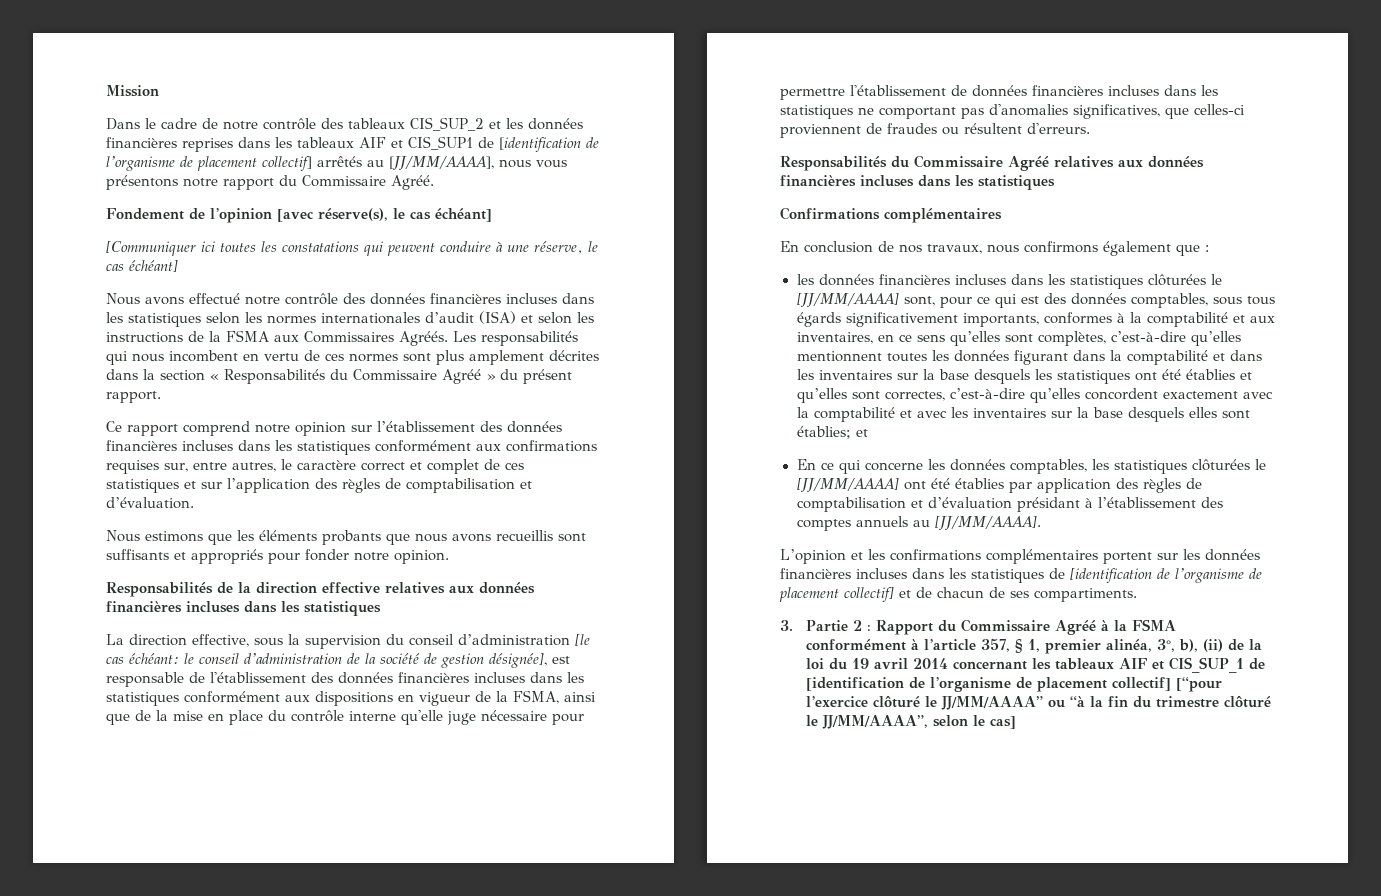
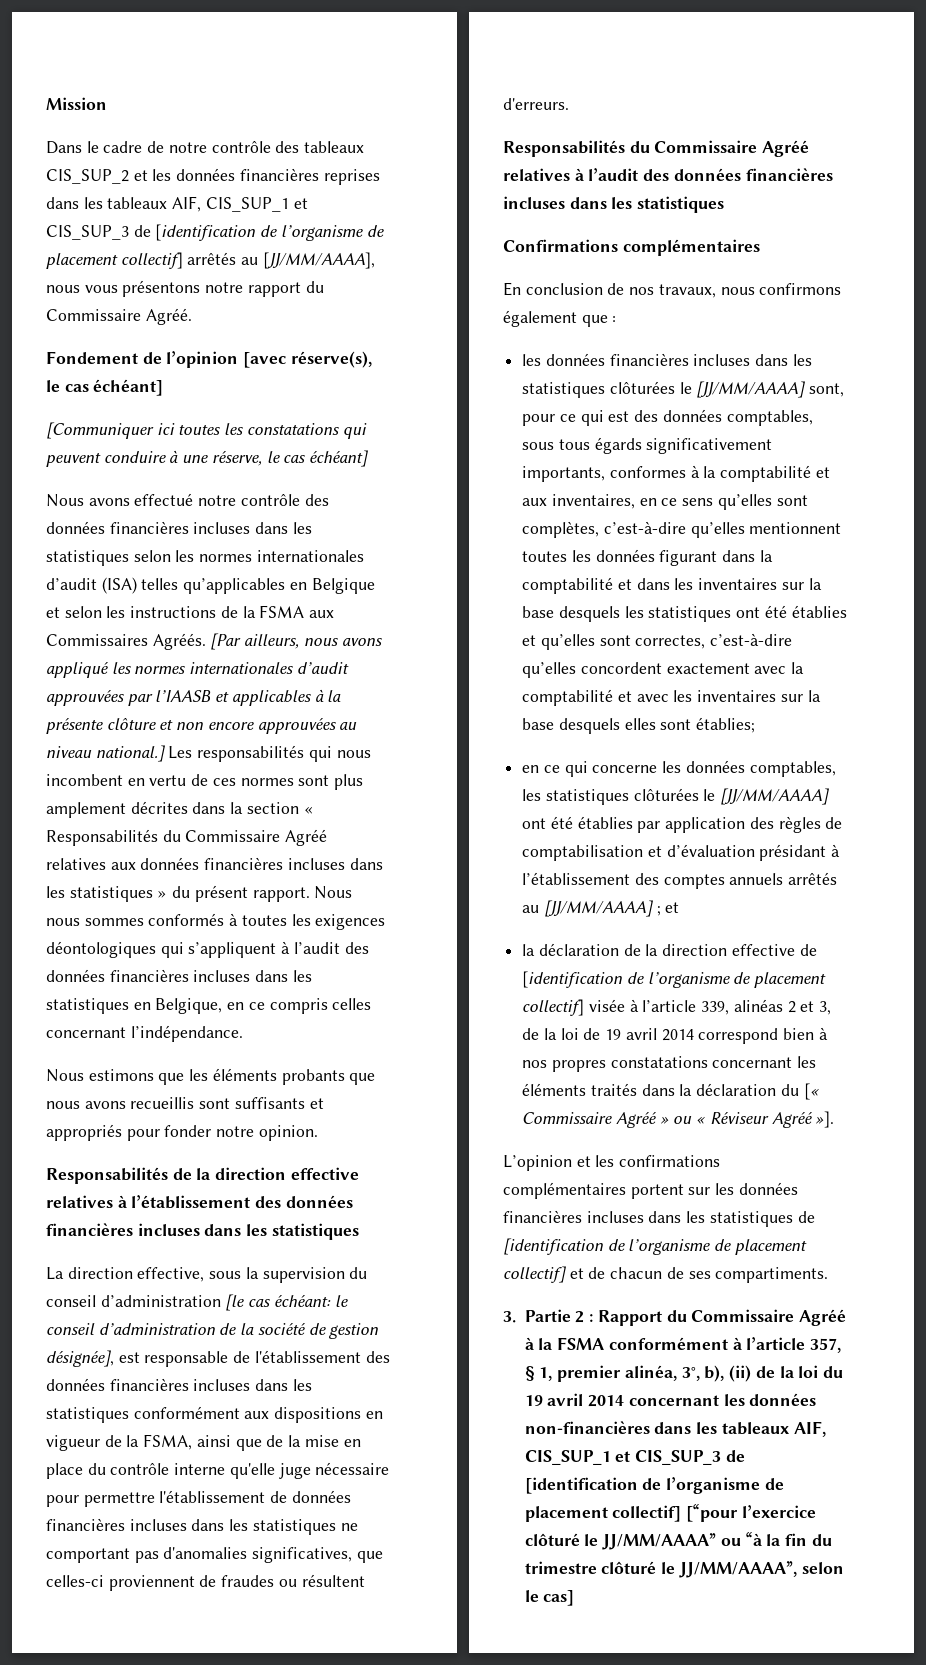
- Dans le cadre de notre contrôle des tableaux CIS_SUP_2 et les données financières reprises dans les tableaux AIF et CIS_SUP1 de [identification de l’organisme de placement collectif] arrêtés au [JJ/MM/AAAA], nous vous présentons notre rapport du Commissaire Agréé.
+ Dans le cadre de notre contrôle des tableaux CIS_SUP_2 et les données financières reprises dans les tableaux AIF, CIS_SUP_1 et CIS_SUP_3 de [identification de l’organisme de placement collectif] arrêtés au [JJ/MM/AAAA], nous vous présentons notre rapport du Commissaire Agréé.
- Nous avons effectué notre contrôle des données financières incluses dans les statistiques selon les normes internationales d’audit (ISA) et selon les instructions de la FSMA aux Commissaires Agréés.
+ Nous avons effectué notre contrôle des données financières incluses dans les statistiques selon les normes internationales d’audit (ISA) telles qu’applicables en Belgique et selon les instructions de la FSMA aux Commissaires Agréés.
+ [Par ailleurs, nous avons appliqué les normes internationales d’audit approuvées par l’IAASB et applicables à la présente clôture et non encore approuvées au niveau national.]
- Les responsabilités qui nous incombent en vertu de ces normes sont plus amplement décrites dans la section « Responsabilités du Commissaire Agréé » du présent rapport.
- Ce rapport comprend notre opinion sur l’établissement des données financières incluses dans les statistiques conformément aux confirmations requises sur, entre autres, le caractère correct et complet de ces statistiques et sur l’application des règles de comptabilisation et d’évaluation.
+ Les responsabilités qui nous incombent en vertu de ces normes sont plus amplement décrites dans la section « Responsabilités du Commissaire Agréé relatives aux données financières incluses dans les statistiques » du présent rapport. Nous nous sommes conformés à toutes les exigences déontologiques qui s’appliquent à l’audit des données financières incluses dans les statistiques en Belgique, en ce compris celles concernant l’indépendance.
- Responsabilités de la direction effective relatives aux données financières incluses dans les statistiques
+ Responsabilités de la direction effective relatives à l’établissement des données financières incluses dans les statistiques
- Responsabilités du Commissaire Agréé relatives aux données financières incluses dans les statistiques
+ Responsabilités du Commissaire Agréé relatives à l’audit des données financières incluses dans les statistiques
- les données financières incluses dans les statistiques clôturées le [JJ/MM/AAAA] sont, pour ce qui est des données comptables, sous tous égards significativement importants, conformes à la comptabilité et aux inventaires, en ce sens qu’elles sont complètes, c’est-à-dire qu’elles mentionnent toutes les données figurant dans la comptabilité et dans les inventaires sur la base desquels les statistiques ont été établies et qu’elles sont correctes, c’est-à-dire qu’elles concordent exactement avec la comptabilité et avec les inventaires sur la base desquels elles sont établies; et
- En ce qui concerne les données comptables, les statistiques clôturées le [JJ/MM/AAAA] ont été établies par application des règles de comptabilisation et d’évaluation présidant à l’établissement des comptes annuels au [JJ/MM/AAAA].
+ les données financières incluses dans les statistiques clôturées le [JJ/MM/AAAA] sont, pour ce qui est des données comptables, sous tous égards significativement importants, conformes à la comptabilité et aux inventaires, en ce sens qu’elles sont complètes, c’est-à-dire qu’elles mentionnent toutes les données figurant dans la comptabilité et dans les inventaires sur la base desquels les statistiques ont été établies et qu’elles sont correctes, c’est-à-dire qu’elles concordent exactement avec la comptabilité et avec les inventaires sur la base desquels elles sont établies;
+ en ce qui concerne les données comptables, les statistiques clôturées le [JJ/MM/AAAA] ont été établies par application des règles de comptabilisation et d’évaluation présidant à l’établissement des comptes annuels arrêtés au [JJ/MM/AAAA] ; et
+ la déclaration de la direction effective de [identification de l’organisme de placement collectif] visée à l’article 339, alinéas 2 et 3, de la loi de 19 avril 2014 correspond bien à nos propres constatations concernant les éléments traités dans la déclaration du [« Commissaire Agréé » ou « Réviseur Agréé »].
- 3. Partie 2 : Rapport du Commissaire Agréé à la FSMA conformément à l’article 357, § 1, premier alinéa, 3°, b), (ii) de la loi du 19 avril 2014 concernant les tableaux AIF et CIS_SUP_1 de [identification de l’organisme de placement collectif] [“pour l’exercice clôturé le JJ/MM/AAAA” ou “à la fin du trimestre clôturé le JJ/MM/AAAA”, selon le cas]
+ 3. Partie 2 : Rapport du Commissaire Agréé à la FSMA conformément à l’article 357, § 1, premier alinéa, 3°, b), (ii) de la loi du 19 avril 2014 concernant les données non-financières dans les tableaux AIF, CIS_SUP_1 et CIS_SUP_3 de [identification de l’organisme de placement collectif] [“pour l’exercice clôturé le JJ/MM/AAAA” ou “à la fin du trimestre clôturé le JJ/MM/AAAA”, selon le cas]

